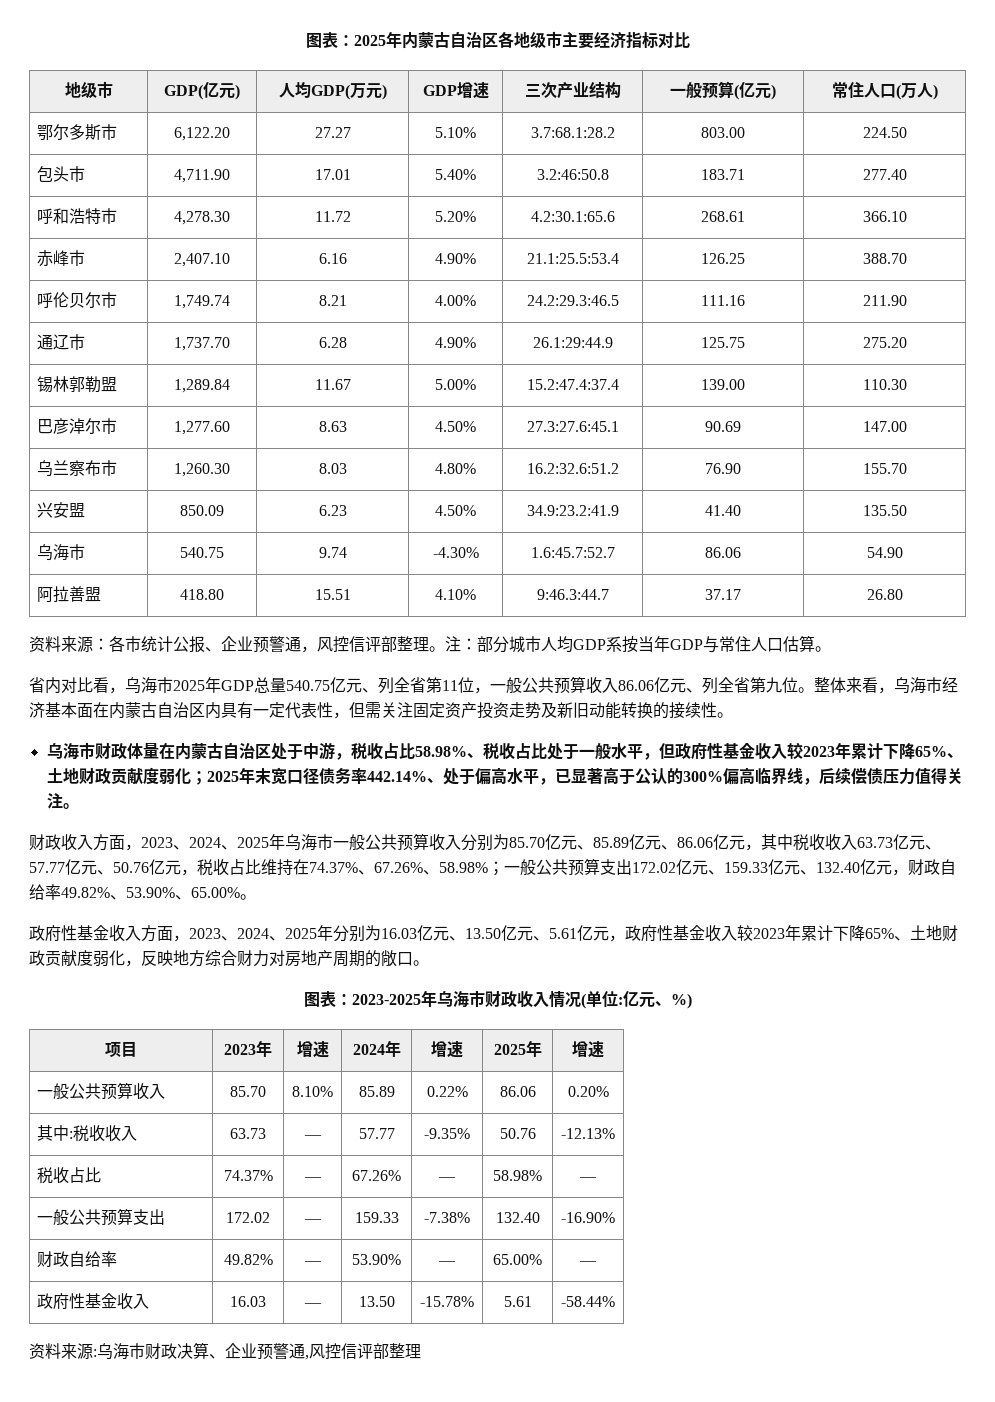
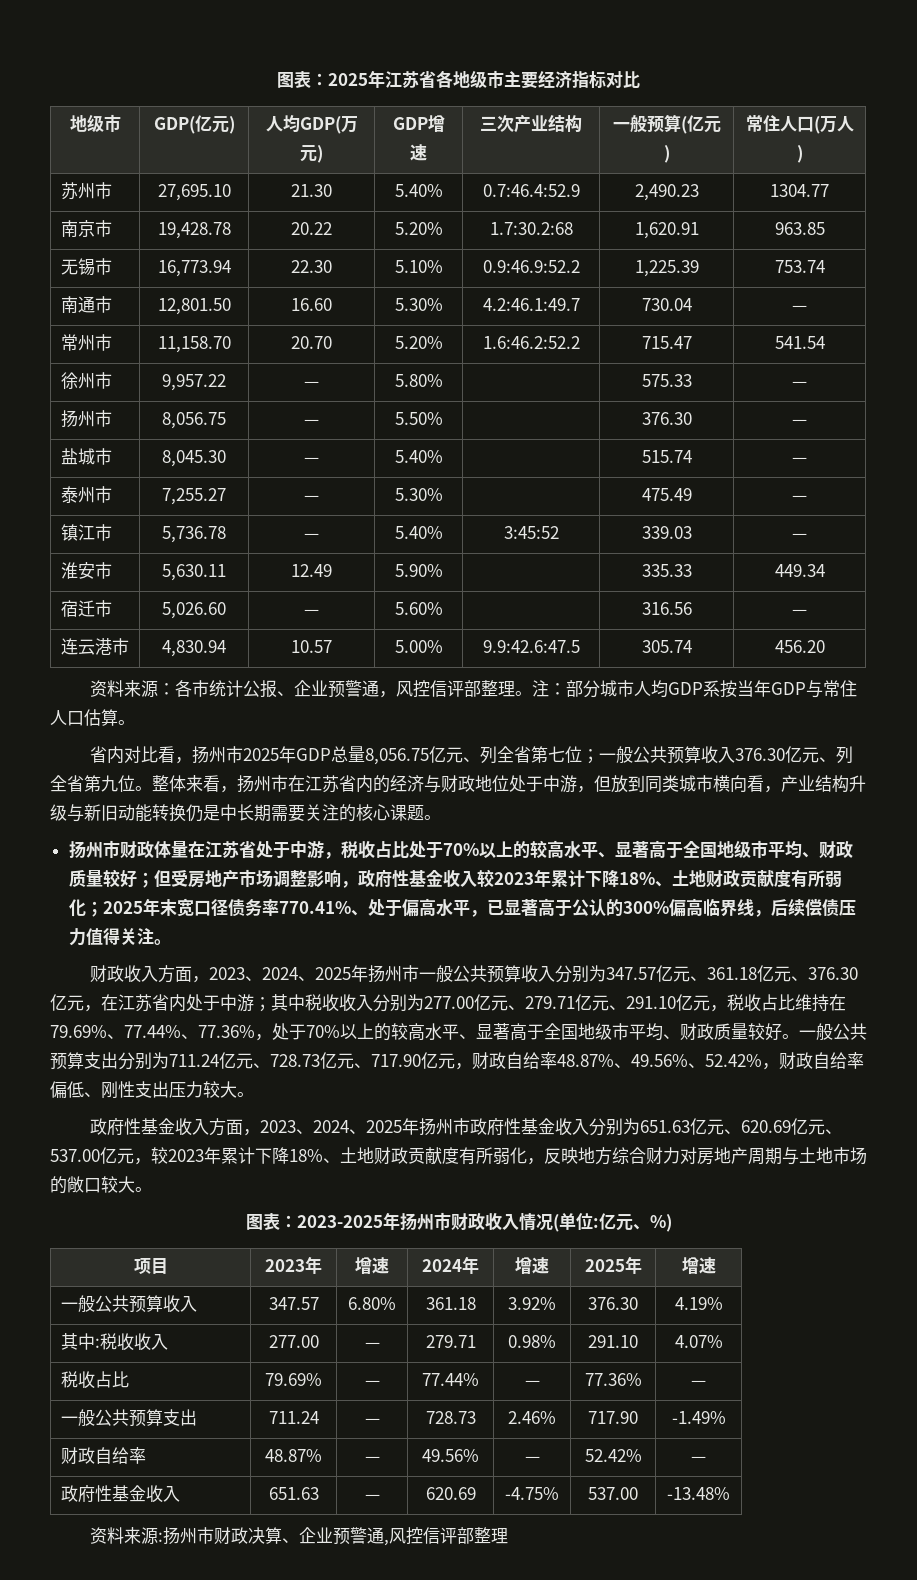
- 图表：2025年内蒙古自治区各地级市主要经济指标对比
+ 图表：2025年江苏省各地级市主要经济指标对比
- 鄂尔多斯市 | 6,122.20 | 27.27 | 5.10% | 3.7:68.1:28.2 | 803.00 | 224.50
- 包头市 | 4,711.90 | 17.01 | 5.40% | 3.2:46:50.8 | 183.71 | 277.40
- 呼和浩特市 | 4,278.30 | 11.72 | 5.20% | 4.2:30.1:65.6 | 268.61 | 366.10
- 赤峰市 | 2,407.10 | 6.16 | 4.90% | 21.1:25.5:53.4 | 126.25 | 388.70
- 呼伦贝尔市 | 1,749.74 | 8.21 | 4.00% | 24.2:29.3:46.5 | 111.16 | 211.90
- 通辽市 | 1,737.70 | 6.28 | 4.90% | 26.1:29:44.9 | 125.75 | 275.20
- 锡林郭勒盟 | 1,289.84 | 11.67 | 5.00% | 15.2:47.4:37.4 | 139.00 | 110.30
- 巴彦淖尔市 | 1,277.60 | 8.63 | 4.50% | 27.3:27.6:45.1 | 90.69 | 147.00
- 乌兰察布市 | 1,260.30 | 8.03 | 4.80% | 16.2:32.6:51.2 | 76.90 | 155.70
- 兴安盟 | 850.09 | 6.23 | 4.50% | 34.9:23.2:41.9 | 41.40 | 135.50
- 乌海市 | 540.75 | 9.74 | -4.30% | 1.6:45.7:52.7 | 86.06 | 54.90
- 阿拉善盟 | 418.80 | 15.51 | 4.10% | 9:46.3:44.7 | 37.17 | 26.80
+ 苏州市 | 27,695.10 | 21.30 | 5.40% | 0.7:46.4:52.9 | 2,490.23 | 1304.77
+ 南京市 | 19,428.78 | 20.22 | 5.20% | 1.7:30.2:68 | 1,620.91 | 963.85
+ 无锡市 | 16,773.94 | 22.30 | 5.10% | 0.9:46.9:52.2 | 1,225.39 | 753.74
+ 南通市 | 12,801.50 | 16.60 | 5.30% | 4.2:46.1:49.7 | 730.04 | —
+ 常州市 | 11,158.70 | 20.70 | 5.20% | 1.6:46.2:52.2 | 715.47 | 541.54
+ 徐州市 | 9,957.22 | — | 5.80% | | 575.33 | —
+ 扬州市 | 8,056.75 | — | 5.50% | | 376.30 | —
+ 盐城市 | 8,045.30 | — | 5.40% | | 515.74 | —
+ 泰州市 | 7,255.27 | — | 5.30% | | 475.49 | —
+ 镇江市 | 5,736.78 | — | 5.40% | 3:45:52 | 339.03 | —
+ 淮安市 | 5,630.11 | 12.49 | 5.90% | | 335.33 | 449.34
+ 宿迁市 | 5,026.60 | — | 5.60% | | 316.56 | —
+ 连云港市 | 4,830.94 | 10.57 | 5.00% | 9.9:42.6:47.5 | 305.74 | 456.20
- 省内对比看，乌海市2025年GDP总量540.75亿元、列全省第11位，一般公共预算收入86.06亿元、列全省第九位。
+ 省内对比看，扬州市2025年GDP总量8,056.75亿元、列全省第七位；一般公共预算收入376.30亿元、列全省第九位。
- 整体来看，乌海市经济基本面在内蒙古自治区内具有一定代表性，但需关注固定资产投资走势及新旧动能转换的接续性。
- 乌海市财政体量在内蒙古自治区处于中游，税收占比58.98%、税收占比处于一般水平，但政府性基金收入较2023年累计下降65%、土地财政贡献度弱化；2025年末宽口径债务率442.14%、处于偏高水平，已显著高于公认的300%偏高临界线，后续偿债压力值得关注。
+ 整体来看，扬州市在江苏省内的经济与财政地位处于中游，但放到同类城市横向看，产业结构升级与新旧动能转换仍是中长期需要关注的核心课题。
+ 扬州市财政体量在江苏省处于中游，税收占比处于70%以上的较高水平、显著高于全国地级市平均、财政质量较好；但受房地产市场调整影响，政府性基金收入较2023年累计下降18%、土地财政贡献度有所弱化；2025年末宽口径债务率770.41%、处于偏高水平，已显著高于公认的300%偏高临界线，后续偿债压力值得关注。
- 财政收入方面，2023、2024、2025年乌海市一般公共预算收入分别为85.70亿元、85.89亿元、86.06亿元，其中税收收入63.73亿元、57.77亿元、50.76亿元，税收占比维持在74.37%、67.26%、58.98%；一般公共预算支出172.02亿元、159.33亿元、132.40亿元，财政自给率49.82%、53.90%、65.00%。
+ 财政收入方面，2023、2024、2025年扬州市一般公共预算收入分别为347.57亿元、361.18亿元、376.30亿元，在江苏省内处于中游；其中税收收入分别为277.00亿元、279.71亿元、291.10亿元，税收占比维持在79.69%、77.44%、77.36%，处于70%以上的较高水平、显著高于全国地级市平均、财政质量较好。一般公共预算支出分别为711.24亿元、728.73亿元、717.90亿元，财政自给率48.87%、49.56%、52.42%，财政自给率偏低、刚性支出压力较大。
- 政府性基金收入方面，2023、2024、2025年分别为16.03亿元、13.50亿元、5.61亿元，政府性基金收入较2023年累计下降65%、土地财政贡献度弱化，反映地方综合财力对房地产周期的敞口。
+ 政府性基金收入方面，2023、2024、2025年扬州市政府性基金收入分别为651.63亿元、620.69亿元、537.00亿元，较2023年累计下降18%、土地财政贡献度有所弱化，反映地方综合财力对房地产周期与土地市场的敞口较大。
- 图表：2023-2025年乌海市财政收入情况(单位:亿元、%)
+ 图表：2023-2025年扬州市财政收入情况(单位:亿元、%)
- 一般公共预算收入 | 85.70 | 8.10% | 85.89 | 0.22% | 86.06 | 0.20%
+ 一般公共预算收入 | 347.57 | 6.80% | 361.18 | 3.92% | 376.30 | 4.19%
- 其中:税收收入 | 63.73 | — | 57.77 | -9.35% | 50.76 | -12.13%
+ 其中:税收收入 | 277.00 | — | 279.71 | 0.98% | 291.10 | 4.07%
- 税收占比 | 74.37% | — | 67.26% | — | 58.98% | —
+ 税收占比 | 79.69% | — | 77.44% | — | 77.36% | —
- 一般公共预算支出 | 172.02 | — | 159.33 | -7.38% | 132.40 | -16.90%
+ 一般公共预算支出 | 711.24 | — | 728.73 | 2.46% | 717.90 | -1.49%
- 财政自给率 | 49.82% | — | 53.90% | — | 65.00% | —
+ 财政自给率 | 48.87% | — | 49.56% | — | 52.42% | —
- 政府性基金收入 | 16.03 | — | 13.50 | -15.78% | 5.61 | -58.44%
- 资料来源:乌海市财政决算、企业预警通,风控信评部整理
+ 政府性基金收入 | 651.63 | — | 620.69 | -4.75% | 537.00 | -13.48%
+ 资料来源:扬州市财政决算、企业预警通,风控信评部整理

